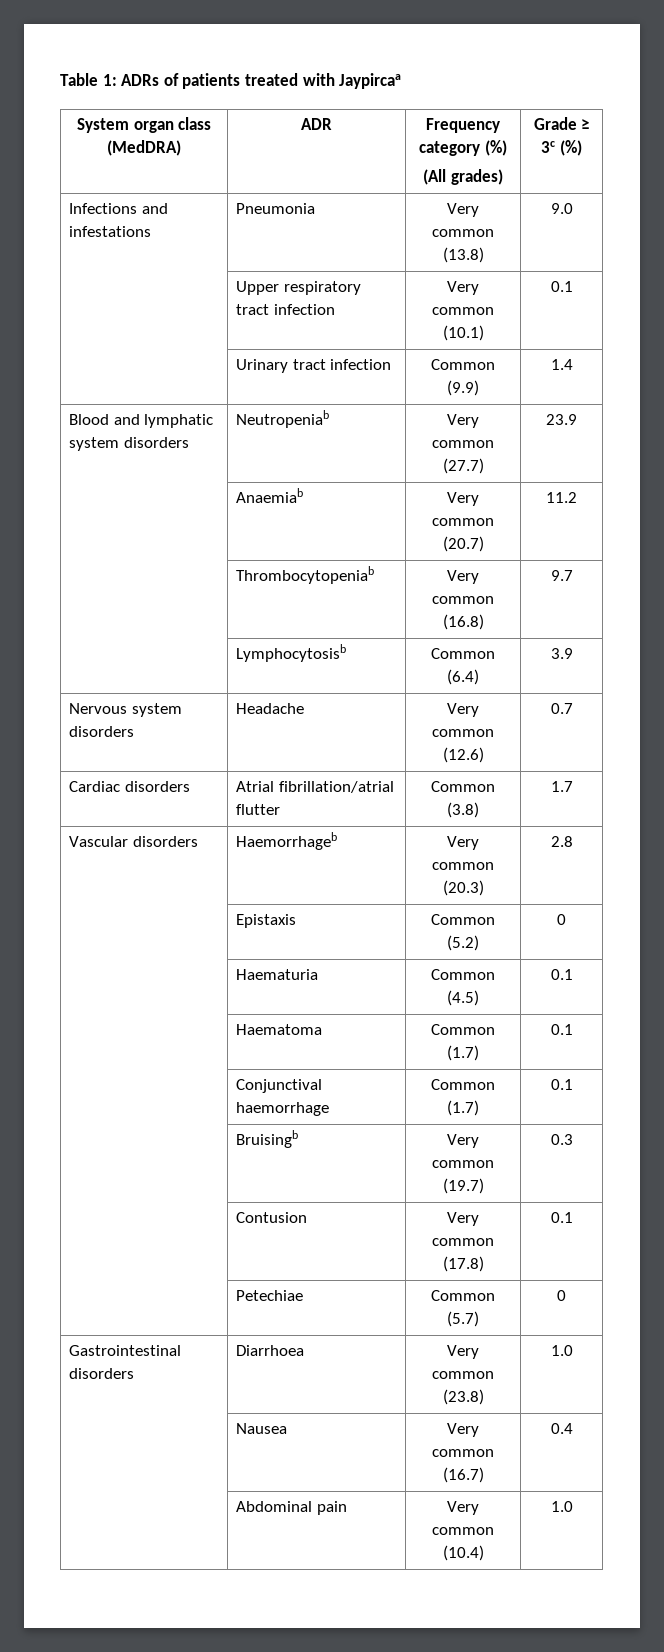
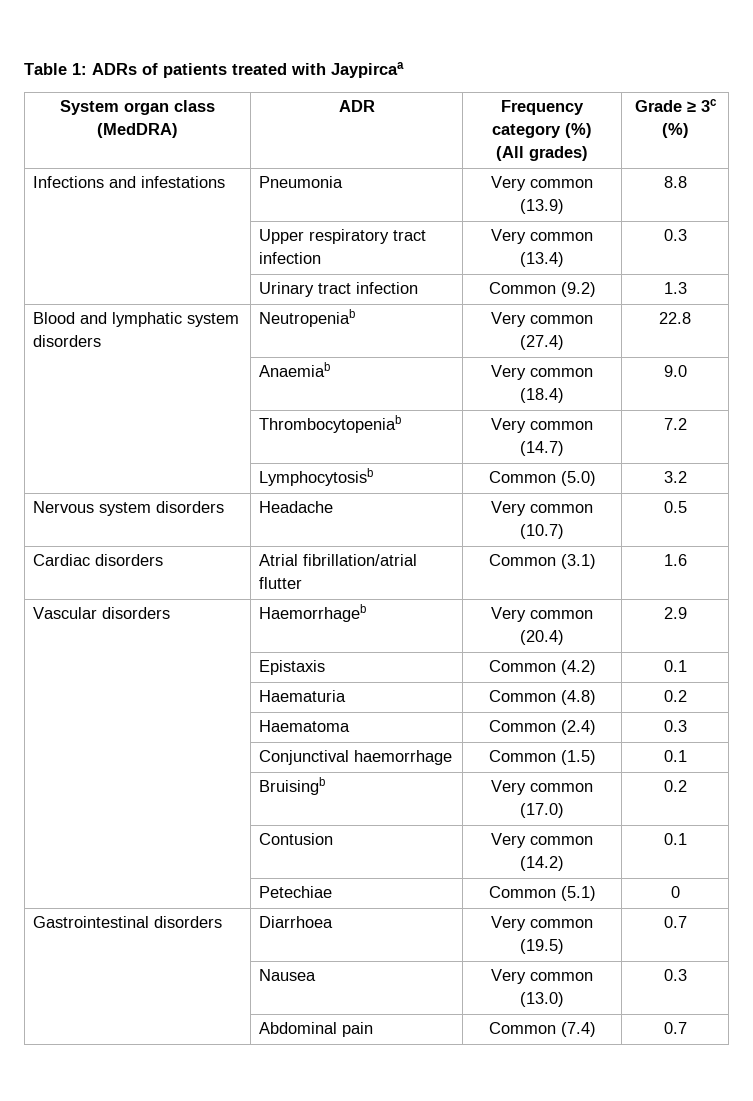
- Infections and infestations | Pneumonia | Very common (13.8) | 9.0
+ Infections and infestations | Pneumonia | Very common (13.9) | 8.8
- | Upper respiratory tract infection | Very common (10.1) | 0.1
+ | Upper respiratory tract infection | Very common (13.4) | 0.3
- | Urinary tract infection | Common (9.9) | 1.4
+ | Urinary tract infection | Common (9.2) | 1.3
- Blood and lymphatic system disorders | Neutropeniab | Very common (27.7) | 23.9
+ Blood and lymphatic system disorders | Neutropeniab | Very common (27.4) | 22.8
- | Anaemiab | Very common (20.7) | 11.2
+ | Anaemiab | Very common (18.4) | 9.0
- | Thrombocytopeniab | Very common (16.8) | 9.7
+ | Thrombocytopeniab | Very common (14.7) | 7.2
- | Lymphocytosisb | Common (6.4) | 3.9
+ | Lymphocytosisb | Common (5.0) | 3.2
- Nervous system disorders | Headache | Very common (12.6) | 0.7
+ Nervous system disorders | Headache | Very common (10.7) | 0.5
- Cardiac disorders | Atrial fibrillation/atrial flutter | Common (3.8) | 1.7
+ Cardiac disorders | Atrial fibrillation/atrial flutter | Common (3.1) | 1.6
- Vascular disorders | Haemorrhageb | Very common (20.3) | 2.8
+ Vascular disorders | Haemorrhageb | Very common (20.4) | 2.9
- | Epistaxis | Common (5.2) | 0
+ | Epistaxis | Common (4.2) | 0.1
- | Haematuria | Common (4.5) | 0.1
+ | Haematuria | Common (4.8) | 0.2
- | Haematoma | Common (1.7) | 0.1
+ | Haematoma | Common (2.4) | 0.3
- | Conjunctival haemorrhage | Common (1.7) | 0.1
+ | Conjunctival haemorrhage | Common (1.5) | 0.1
- | Bruisingb | Very common (19.7) | 0.3
+ | Bruisingb | Very common (17.0) | 0.2
- | Contusion | Very common (17.8) | 0.1
+ | Contusion | Very common (14.2) | 0.1
- | Petechiae | Common (5.7) | 0
+ | Petechiae | Common (5.1) | 0
- Gastrointestinal disorders | Diarrhoea | Very common (23.8) | 1.0
+ Gastrointestinal disorders | Diarrhoea | Very common (19.5) | 0.7
- | Nausea | Very common (16.7) | 0.4
+ | Nausea | Very common (13.0) | 0.3
- | Abdominal pain | Very common (10.4) | 1.0
+ | Abdominal pain | Common (7.4) | 0.7

